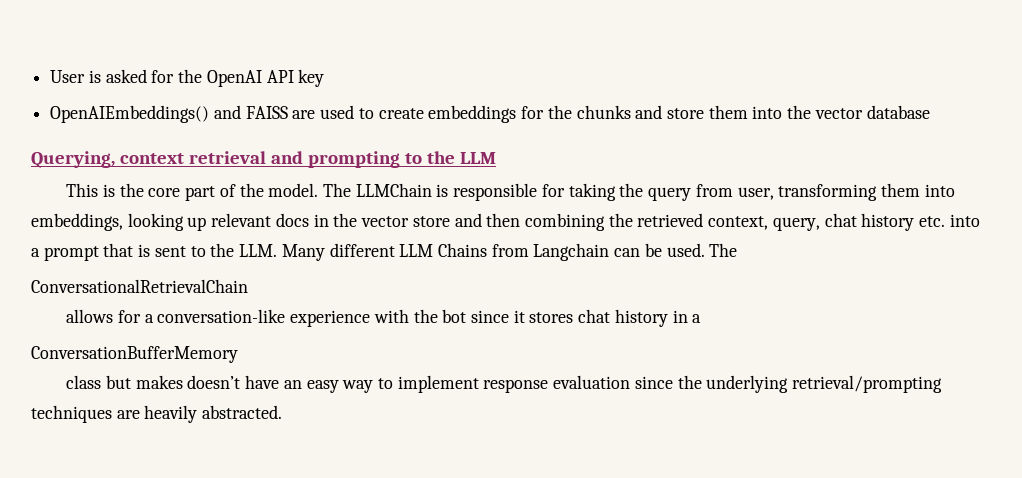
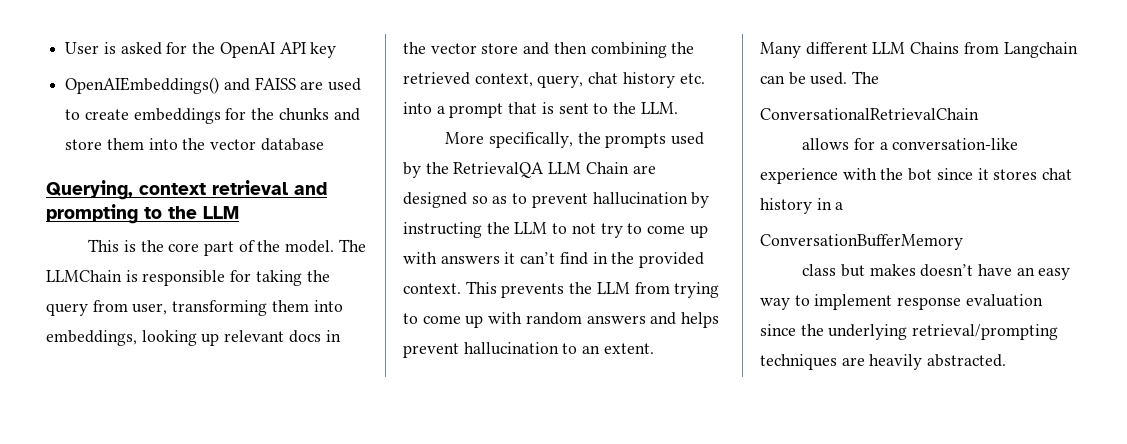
- The LLMChain is responsible for taking the query from user, transforming them into embeddings, looking up relevant docs in the vector store and then combining the retrieved context, query, chat history etc. into a prompt that is sent to the LLM. Many different LLM Chains from Langchain can be used.
+ The LLMChain is responsible for taking the query from user, transforming them into embeddings, looking up relevant docs in the vector store and then combining the retrieved context, query, chat history etc. into a prompt that is sent to the LLM.
+ More specifically, the prompts used by the RetrievalQA LLM Chain are designed so as to prevent hallucination by instructing the LLM to not try to come up with answers it can’t find in the provided context. This prevents the LLM from trying to come up with random answers and helps prevent hallucination to an extent.
+ Many different LLM Chains from Langchain can be used.

